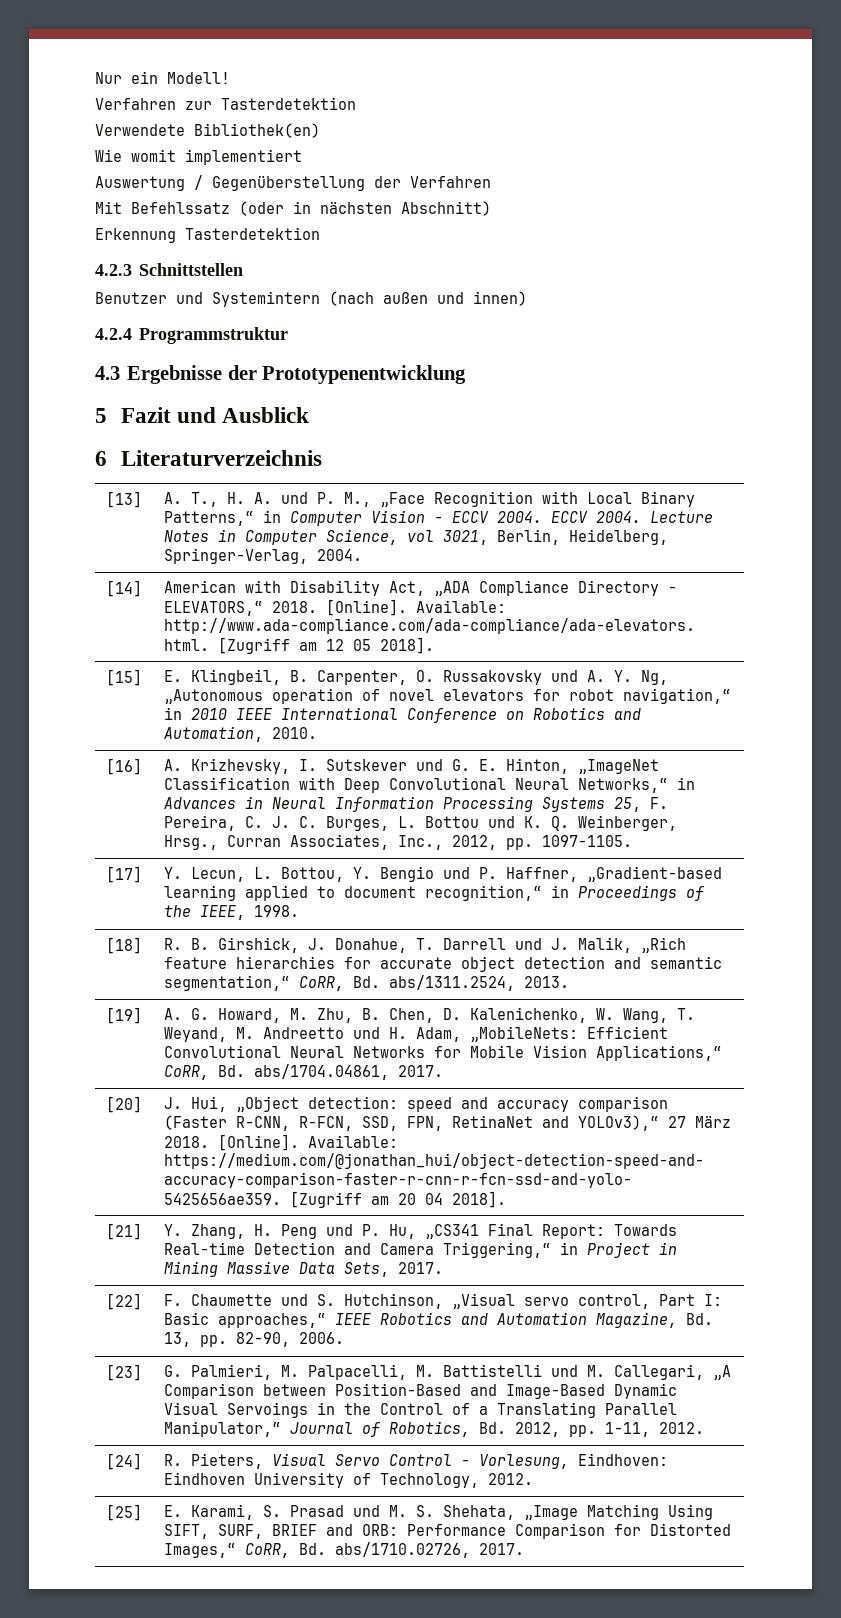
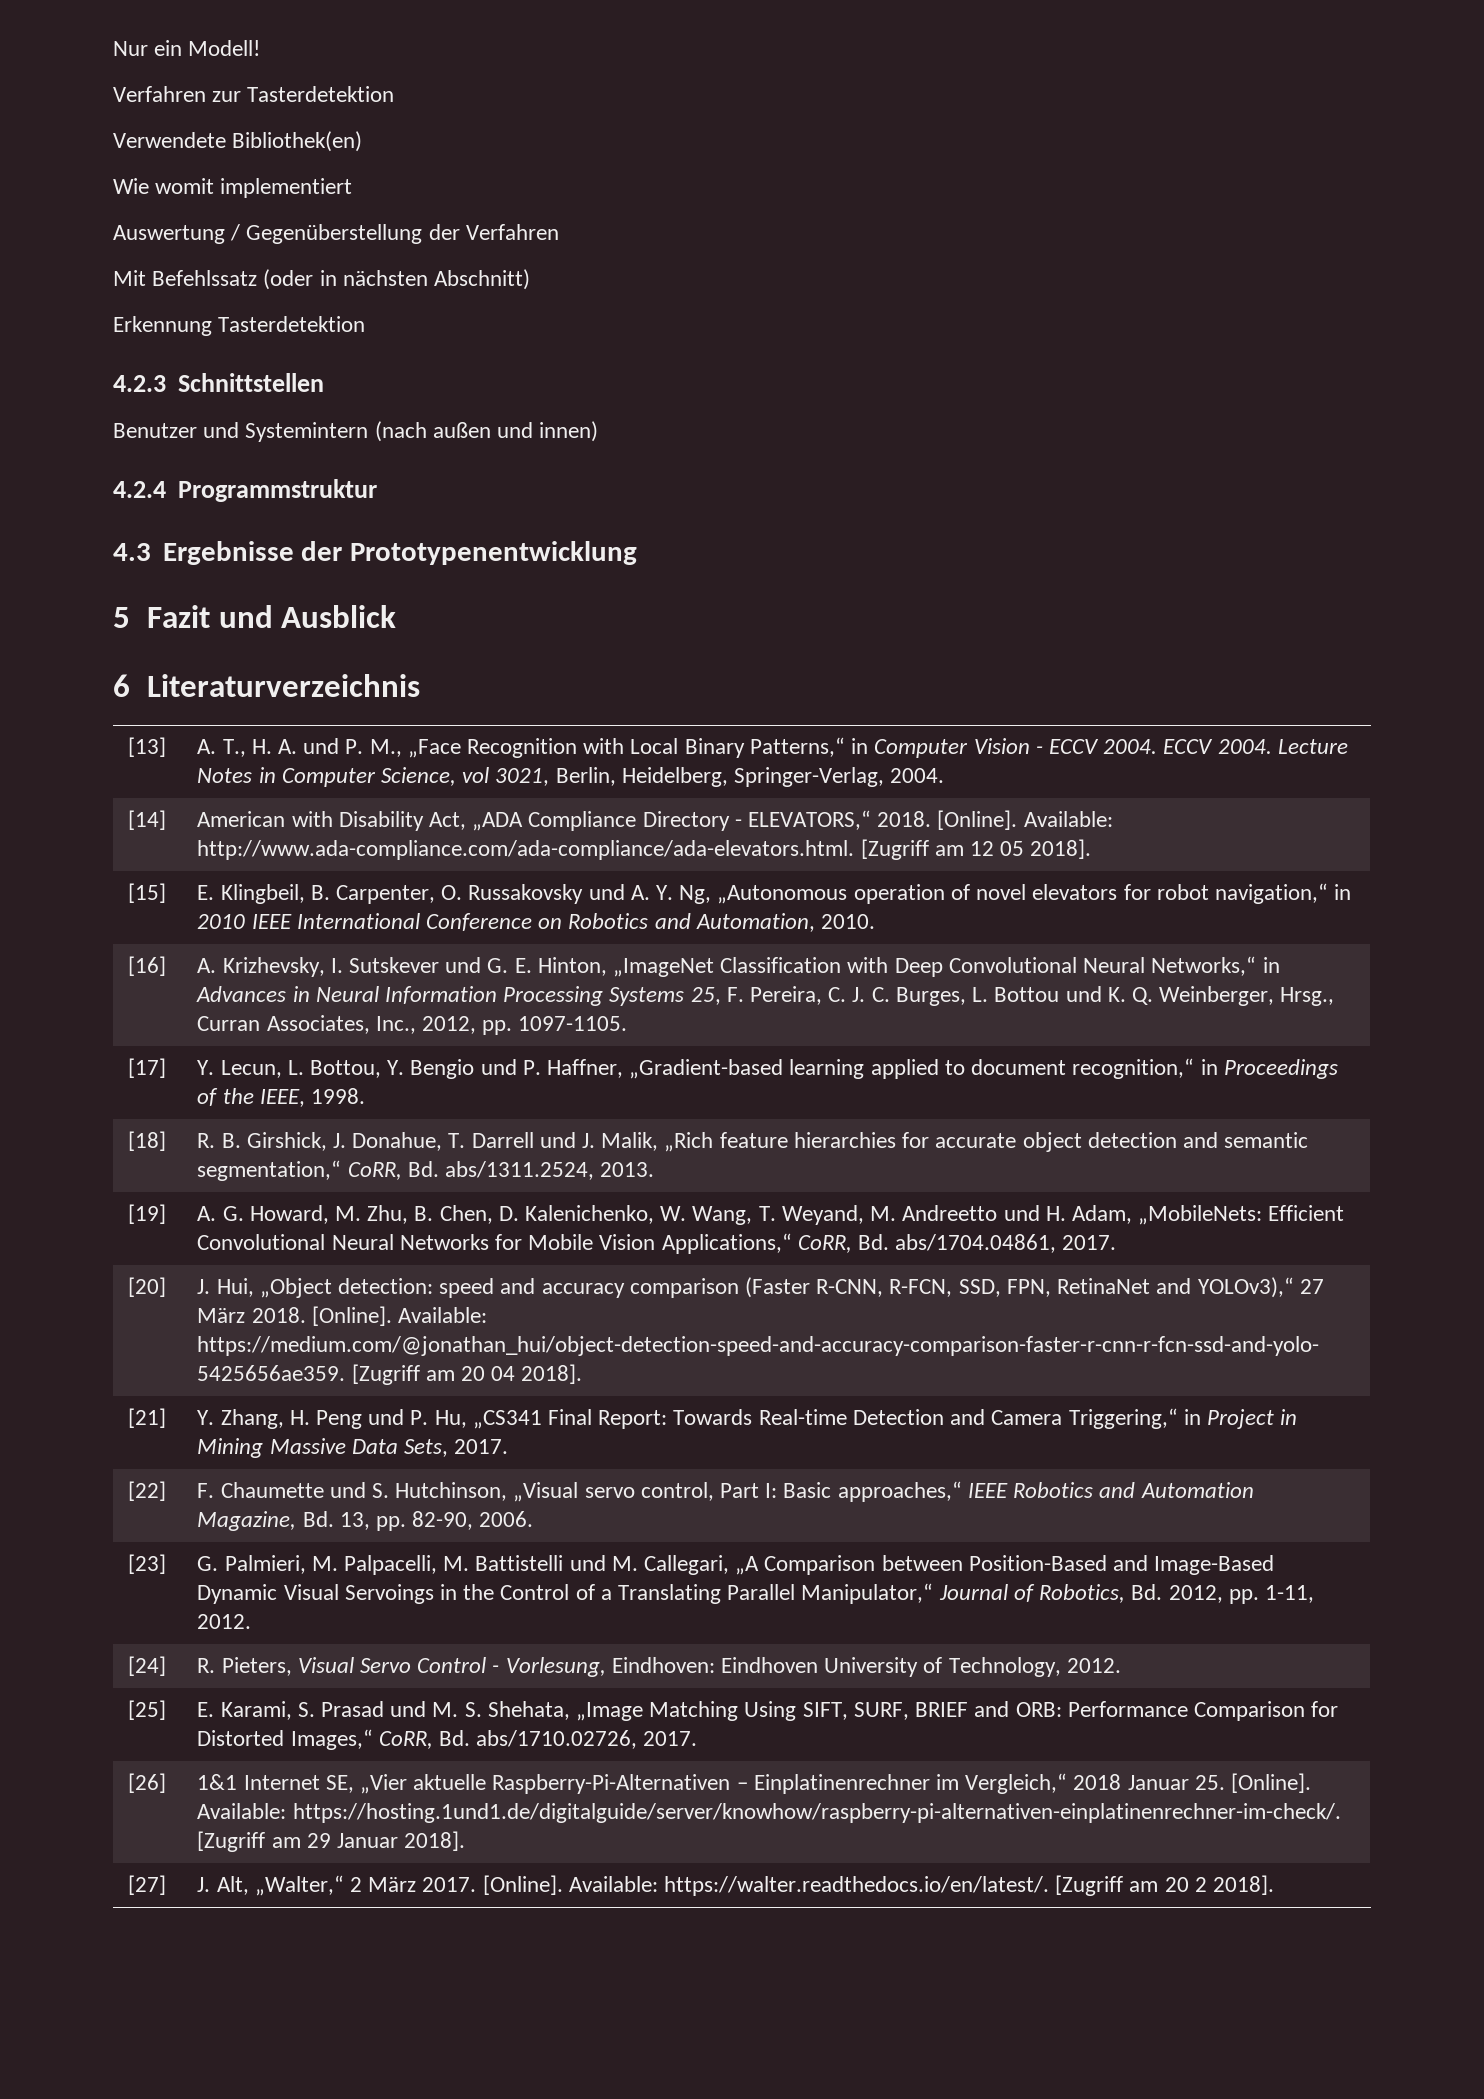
+ [26] | 1&1 Internet SE, „Vier aktuelle Raspberry-Pi-Alternativen – Einplatinenrechner im Vergleich,“ 2018 Januar 25. [Online]. Available: https://hosting.1und1.de/digitalguide/server/knowhow/raspberry-pi-alternativen-einplatinenrechner-im-check/. [Zugriff am 29 Januar 2018].
+ [27] | J. Alt, „Walter,“ 2 März 2017. [Online]. Available: https://walter.readthedocs.io/en/latest/. [Zugriff am 20 2 2018].

